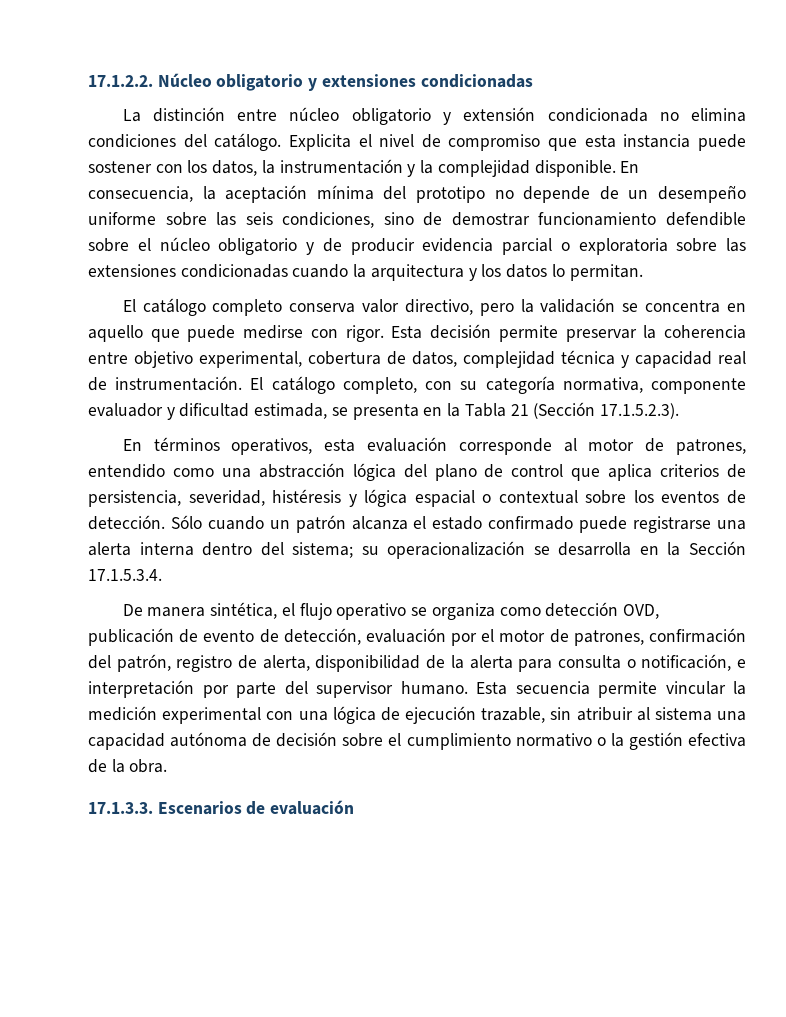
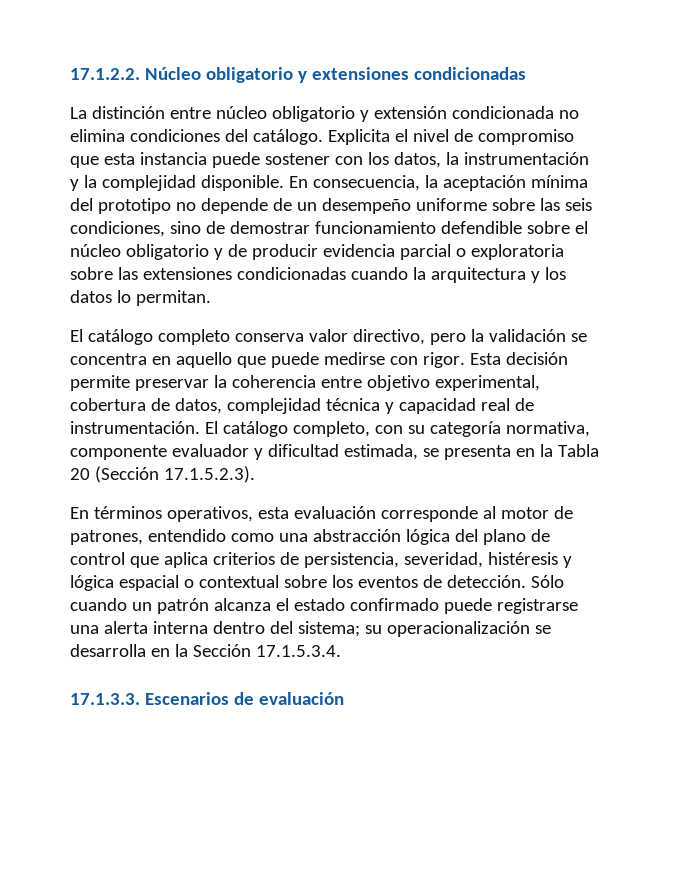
- El catálogo completo, con su categoría normativa, componente evaluador y dificultad estimada, se presenta en la Tabla 21 (Sección 17.1.5.2.3).
+ El catálogo completo, con su categoría normativa, componente evaluador y dificultad estimada, se presenta en la Tabla 20 (Sección 17.1.5.2.3).
- De manera sintética, el flujo operativo se organiza como detección OVD, publicación de evento de detección, evaluación por el motor de patrones, confirmación del patrón, registro de alerta, disponibilidad de la alerta para consulta o notificación, e interpretación por parte del supervisor humano. Esta secuencia permite vincular la medición experimental con una lógica de ejecución trazable, sin atribuir al sistema una capacidad autónoma de decisión sobre el cumplimiento normativo o la gestión efectiva de la obra.

